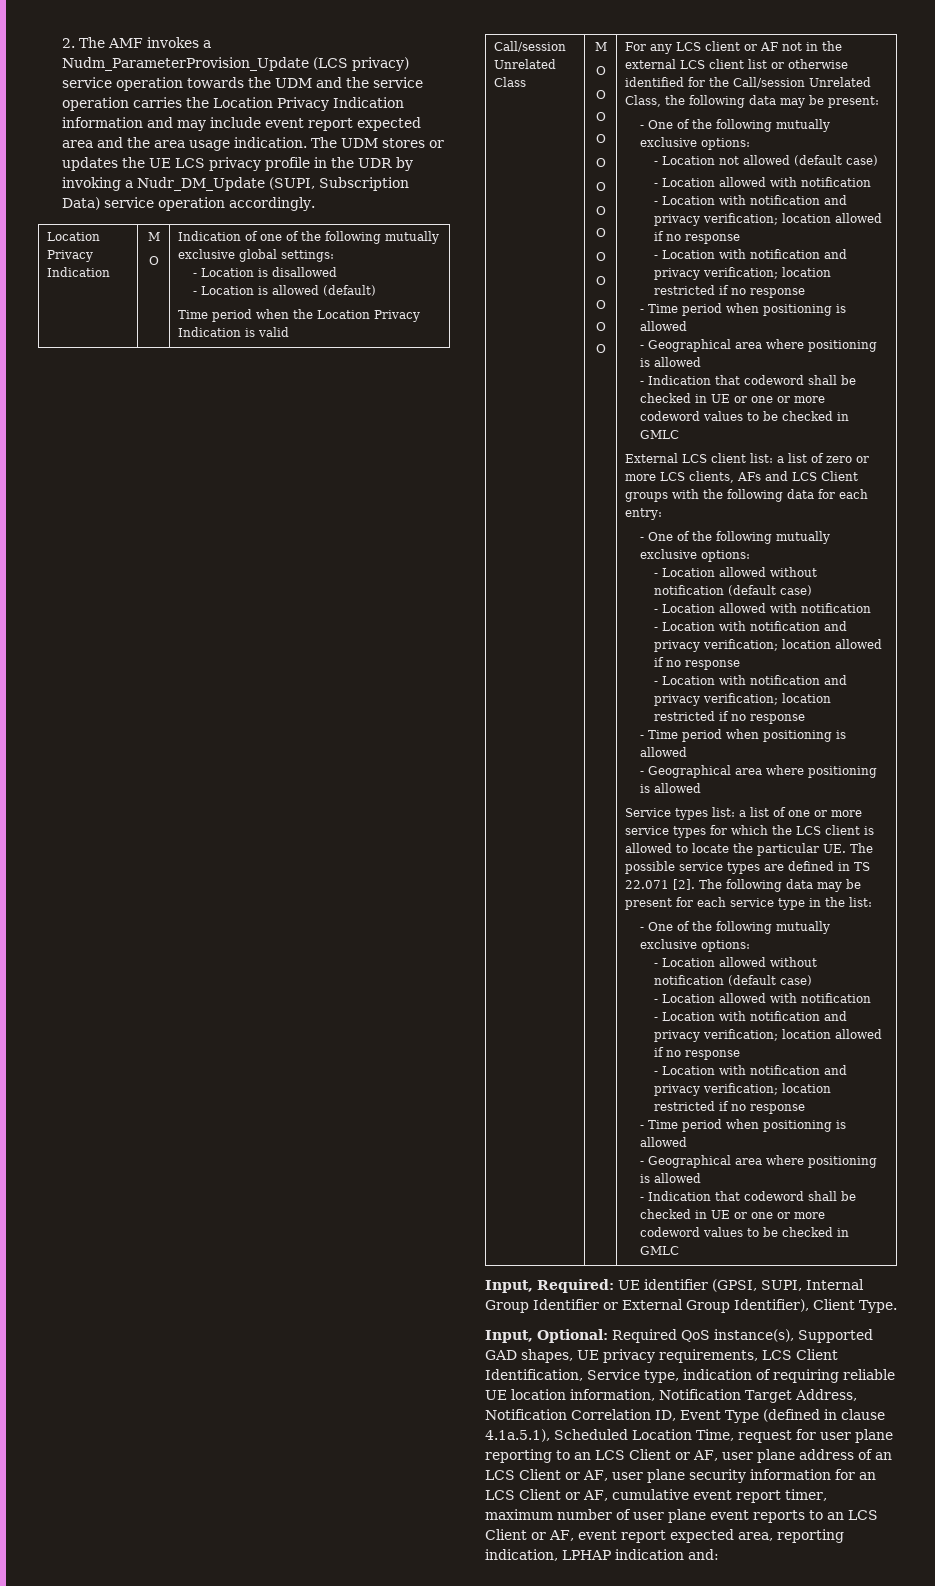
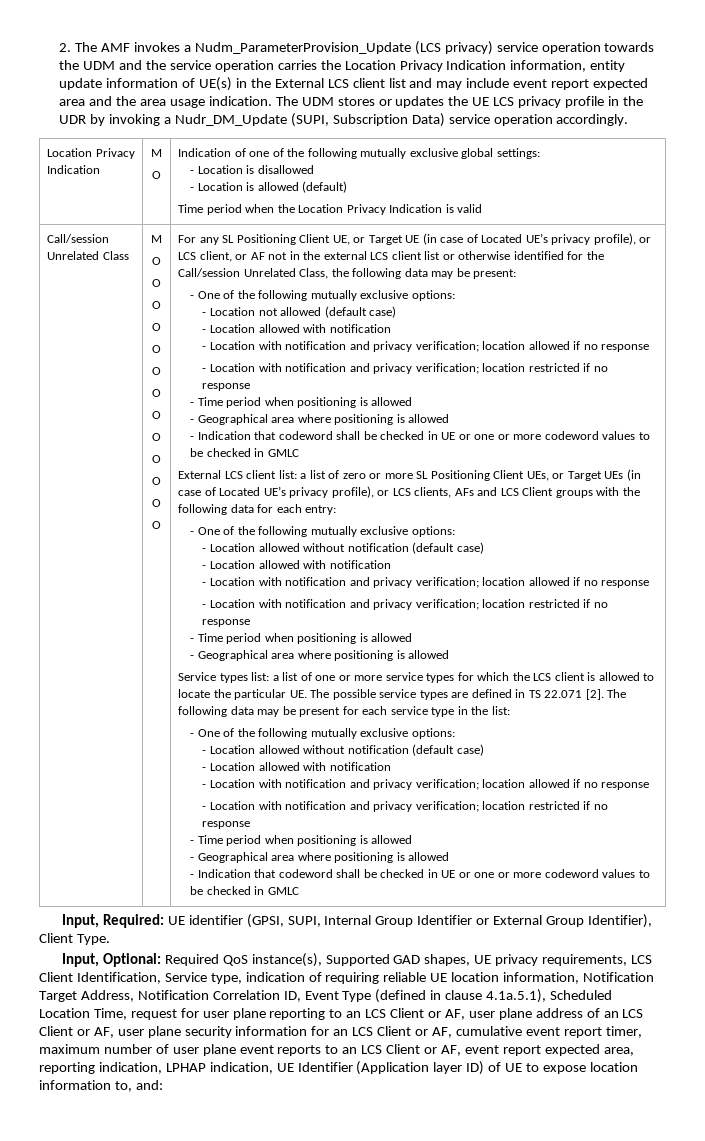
- 2. The AMF invokes a Nudm_ParameterProvision_Update (LCS privacy) service operation towards the UDM and the service operation carries the Location Privacy Indication information and may include event report expected area and the area usage indication.
+ 2. The AMF invokes a Nudm_ParameterProvision_Update (LCS privacy) service operation towards the UDM and the service operation carries the Location Privacy Indication information, entity update information of UE(s) in the External LCS client list and may include event report expected area and the area usage indication.
- For any LCS client or AF not in the external LCS client list or otherwise identified for the Call/session Unrelated Class, the following data may be present:
+ For any SL Positioning Client UE, or Target UE (in case of Located UE’s privacy profile), or LCS client, or AF not in the external LCS client list or otherwise identified for the Call/session Unrelated Class, the following data may be present:
- External LCS client list: a list of zero or more LCS clients, AFs and LCS Client groups with the following data for each entry:
+ External LCS client list: a list of zero or more SL Positioning Client UEs, or Target UEs (in case of Located UE’s privacy profile), or LCS clients, AFs and LCS Client groups with the following data for each entry:
- Required QoS instance(s), Supported GAD shapes, UE privacy requirements, LCS Client Identification, Service type, indication of requiring reliable UE location information, Notification Target Address, Notification Correlation ID, Event Type (defined in clause 4.1a.5.1), Scheduled Location Time, request for user plane reporting to an LCS Client or AF, user plane address of an LCS Client or AF, user plane security information for an LCS Client or AF, cumulative event report timer, maximum number of user plane event reports to an LCS Client or AF, event report expected area, reporting indication, LPHAP indication and:
+ Required QoS instance(s), Supported GAD shapes, UE privacy requirements, LCS Client Identification, Service type, indication of requiring reliable UE location information, Notification Target Address, Notification Correlation ID, Event Type (defined in clause 4.1a.5.1), Scheduled Location Time, request for user plane reporting to an LCS Client or AF, user plane address of an LCS Client or AF, user plane security information for an LCS Client or AF, cumulative event report timer, maximum number of user plane event reports to an LCS Client or AF, event report expected area, reporting indication, LPHAP indication, UE Identifier (Application layer ID) of UE to expose location information to, and:

